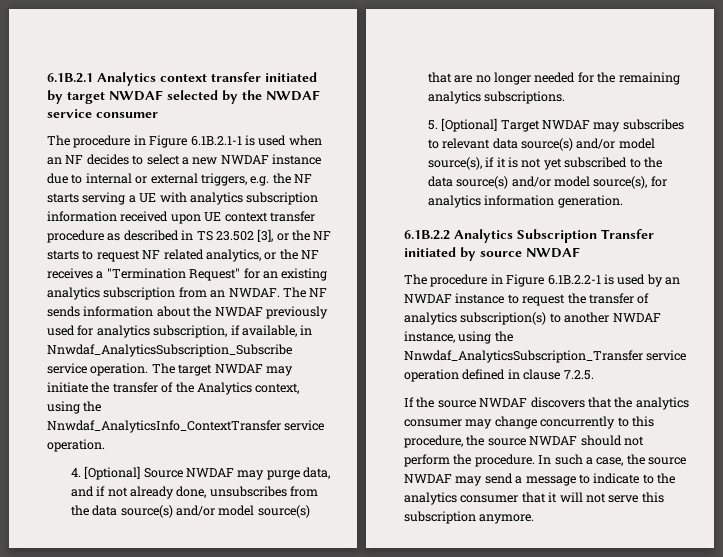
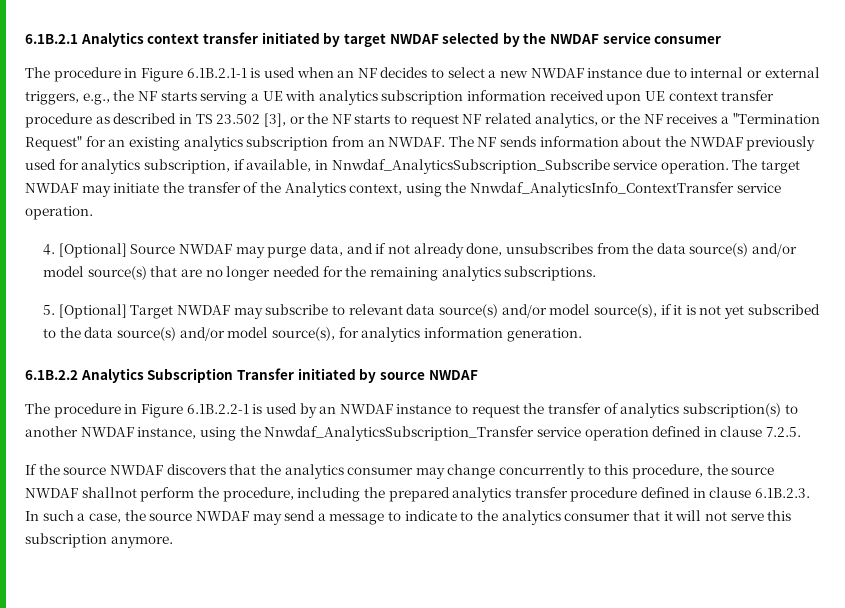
- The procedure in Figure 6.1B.2.1-1 is used when an NF decides to select a new NWDAF instance due to internal or external triggers, e.g. the NF starts serving a UE with analytics subscription information received upon UE context transfer procedure as described in TS 23.502 [3], or the NF starts to request NF related analytics, or the NF receives a "Termination Request" for an existing analytics subscription from an NWDAF.
+ The procedure in Figure 6.1B.2.1-1 is used when an NF decides to select a new NWDAF instance due to internal or external triggers, e.g., the NF starts serving a UE with analytics subscription information received upon UE context transfer procedure as described in TS 23.502 [3], or the NF starts to request NF related analytics, or the NF receives a "Termination Request" for an existing analytics subscription from an NWDAF.
- 5. [Optional] Target NWDAF may subscribes to relevant data source(s) and/or model source(s), if it is not yet subscribed to the data source(s) and/or model source(s), for analytics information generation.
+ 5. [Optional] Target NWDAF may subscribe to relevant data source(s) and/or model source(s), if it is not yet subscribed to the data source(s) and/or model source(s), for analytics information generation.
- If the source NWDAF discovers that the analytics consumer may change concurrently to this procedure, the source NWDAF should not perform the procedure. In such a case, the source NWDAF may send a message to indicate to the analytics consumer that it will not serve this subscription anymore.
+ If the source NWDAF discovers that the analytics consumer may change concurrently to this procedure, the source NWDAF shallnot perform the procedure, including the prepared analytics transfer procedure defined in clause 6.1B.2.3. In such a case, the source NWDAF may send a message to indicate to the analytics consumer that it will not serve this subscription anymore.

